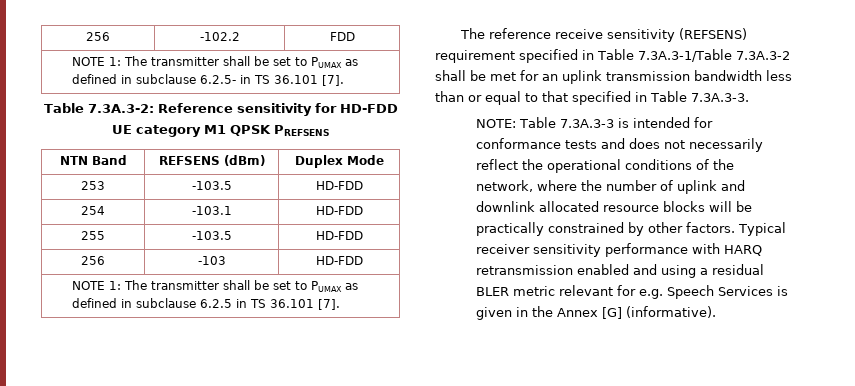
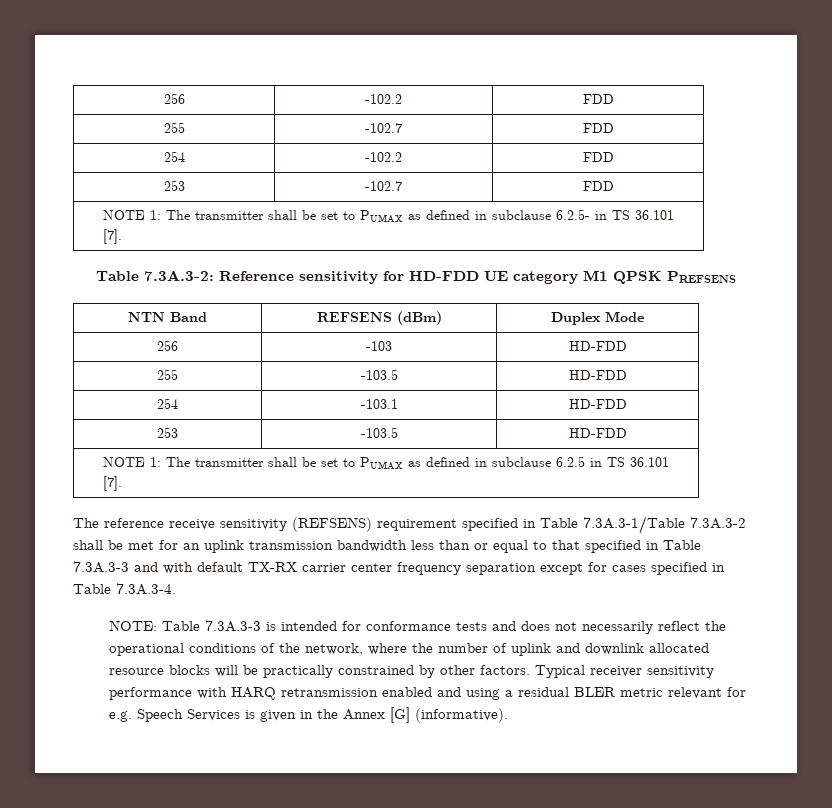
+ 255 | -102.7 | FDD
+ 254 | -102.2 | FDD
+ 253 | -102.7 | FDD
- 253 | -103.5 | HD-FDD
+ 256 | -103 | HD-FDD
+ 255 | -103.5 | HD-FDD
- 255 | -103.5 | HD-FDD
- 256 | -103 | HD-FDD
+ 253 | -103.5 | HD-FDD
- The reference receive sensitivity (REFSENS) requirement specified in Table 7.3A.3-1/Table 7.3A.3-2 shall be met for an uplink transmission bandwidth less than or equal to that specified in Table 7.3A.3-3.
+ The reference receive sensitivity (REFSENS) requirement specified in Table 7.3A.3-1/Table 7.3A.3-2 shall be met for an uplink transmission bandwidth less than or equal to that specified in Table 7.3A.3-3 and with default TX-RX carrier center frequency separation except for cases specified in Table 7.3A.3-4.

